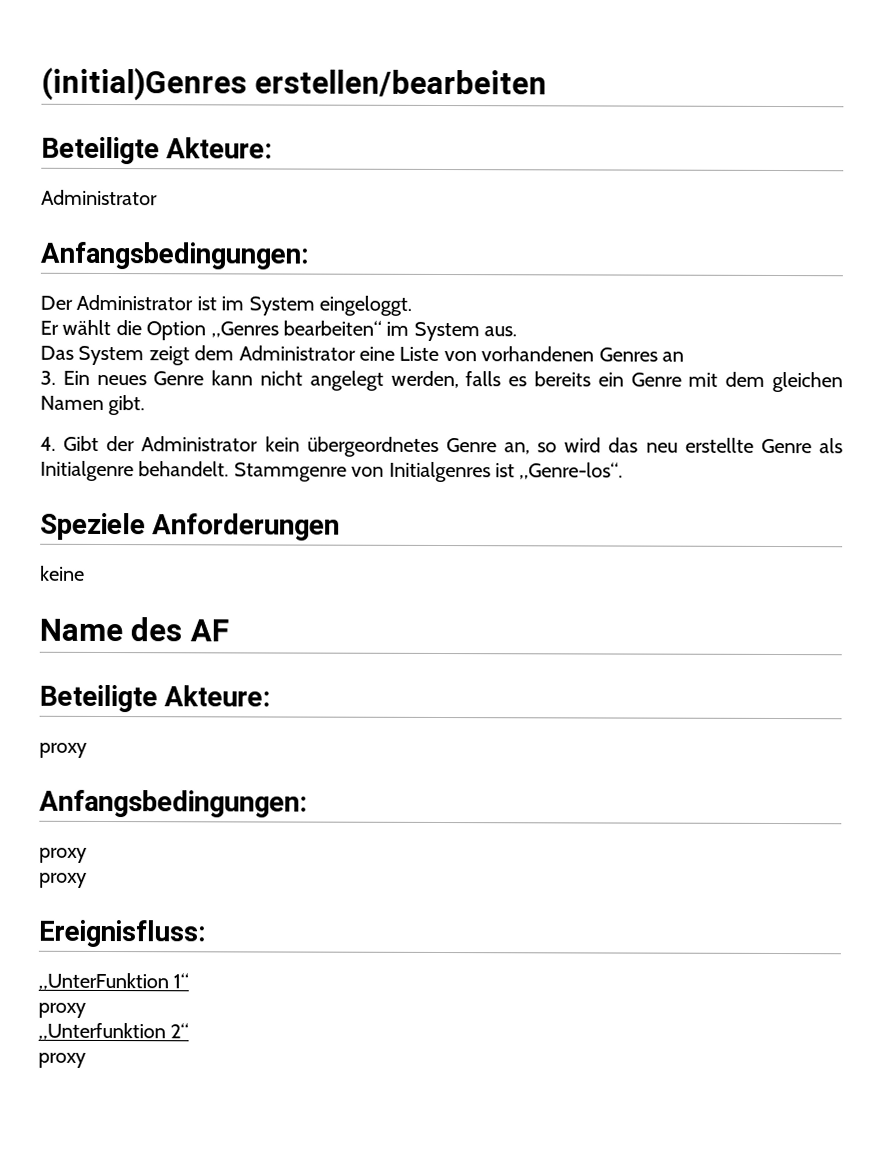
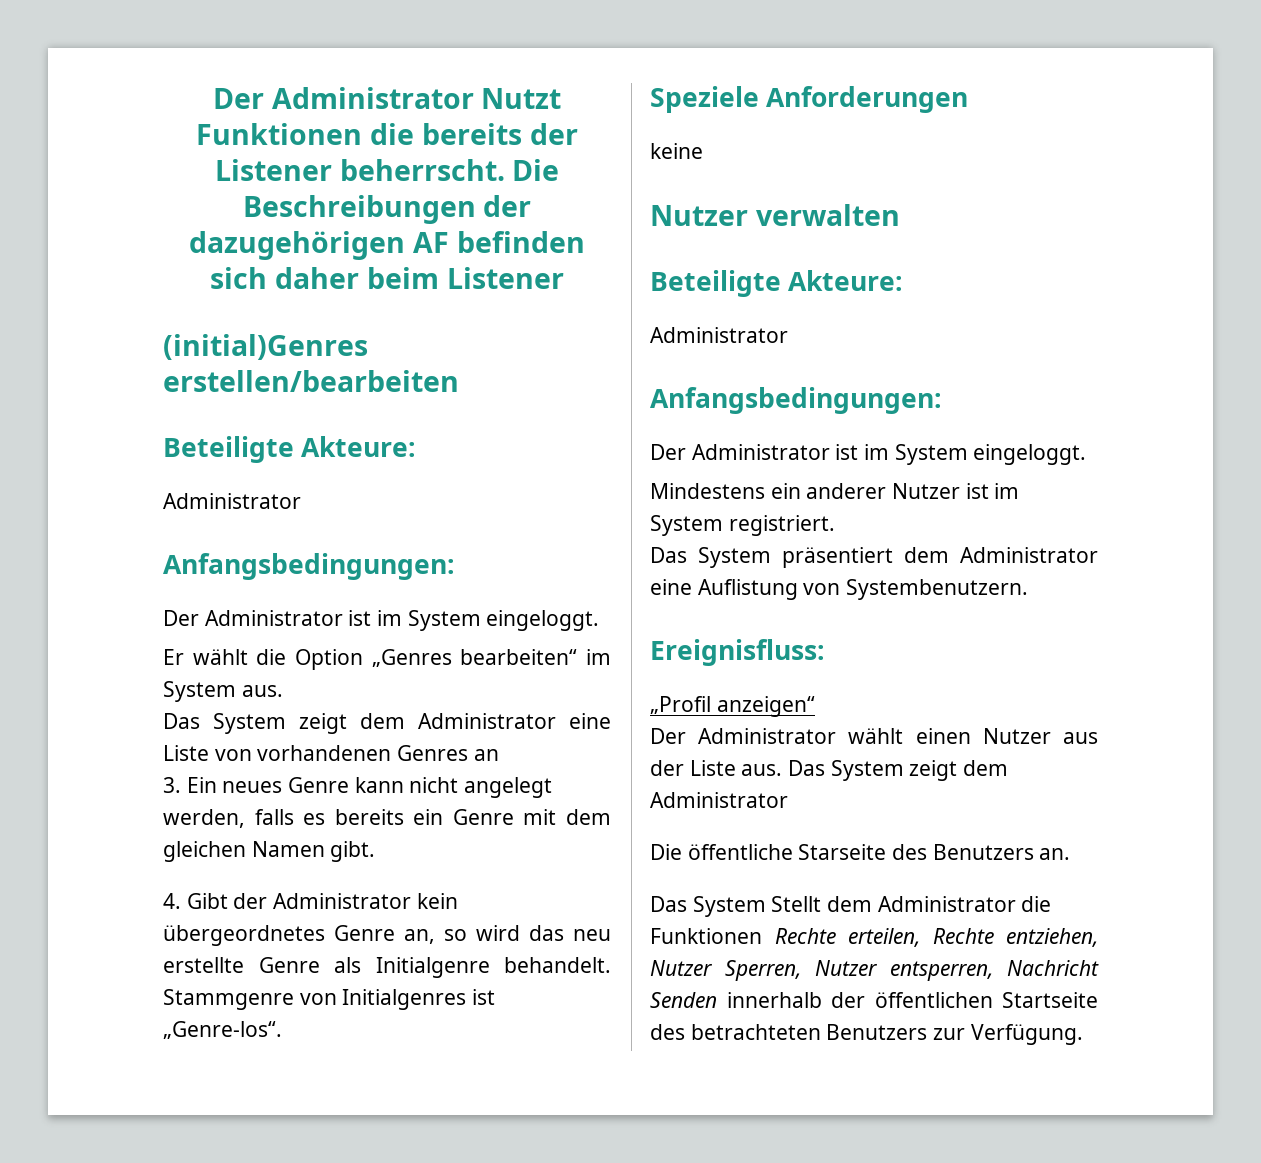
+ Der Administrator Nutzt Funktionen die bereits der Listener beherrscht. Die Beschreibungen der dazugehörigen AF befinden sich daher beim Listener
- Name des AF
+ Nutzer verwalten
  Beteiligte Akteure:
- proxy
+ Administrator
  Anfangsbedingungen:
- proxy
- proxy
+ Der Administrator ist im System eingeloggt.
+ Mindestens ein anderer Nutzer ist im System registriert.
+ Das System präsentiert dem Administrator eine Auflistung von Systembenutzern.
  Ereignisfluss:
- „UnterFunktion 1“
- proxy
- „Unterfunktion 2“
- proxy
+ „Profil anzeigen“
+ Der Administrator wählt einen Nutzer aus der Liste aus. Das System zeigt dem Administrator
+ Die öffentliche Starseite des Benutzers an.
+ Das System Stellt dem Administrator die Funktionen Rechte erteilen, Rechte entziehen, Nutzer Sperren, Nutzer entsperren, Nachricht Senden innerhalb der öffentlichen Startseite des betrachteten Benutzers zur Verfügung.

